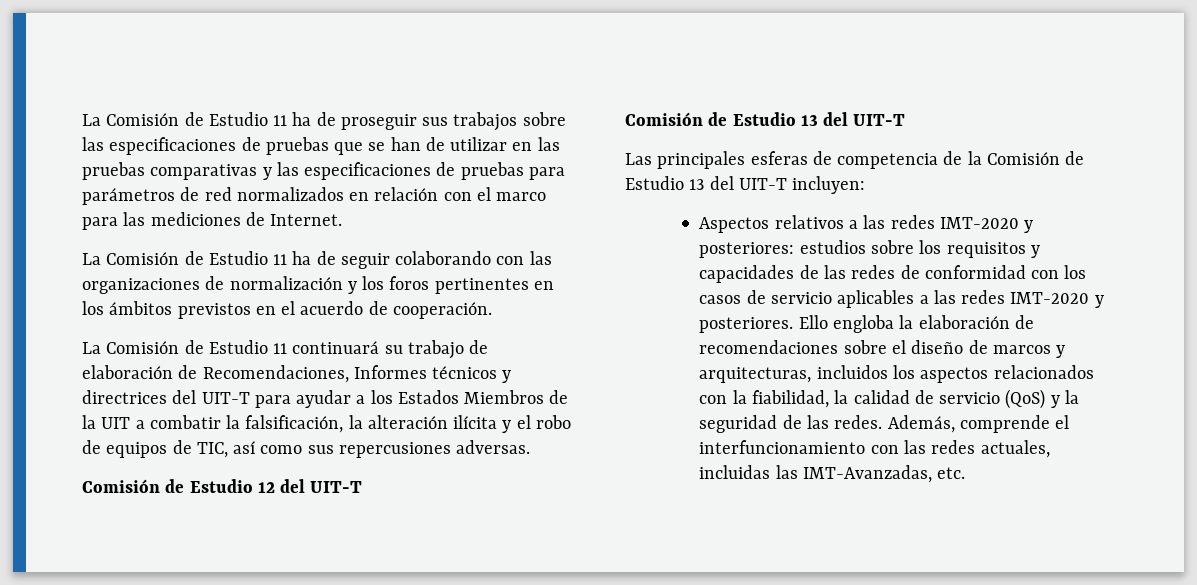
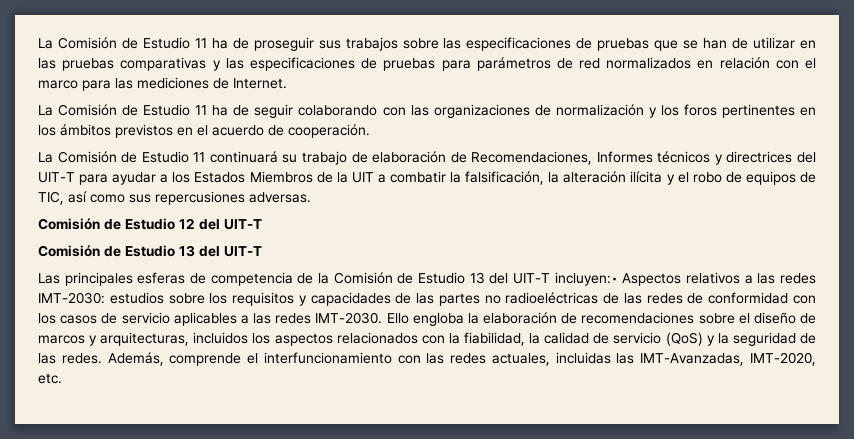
- Las principales esferas de competencia de la Comisión de Estudio 13 del UIT-T incluyen:
- Aspectos relativos a las redes IMT-2020 y posteriores: estudios sobre los requisitos y capacidades de las redes de conformidad con los casos de servicio aplicables a las redes IMT-2020 y posteriores.
+ Las principales esferas de competencia de la Comisión de Estudio 13 del UIT-T incluyen:• Aspectos relativos a las redes IMT-2030: estudios sobre los requisitos y capacidades de las partes no radioeléctricas de las redes de conformidad con los casos de servicio aplicables a las redes IMT-2030.
- Además, comprende el interfuncionamiento con las redes actuales, incluidas las IMT-Avanzadas, etc.
+ Además, comprende el interfuncionamiento con las redes actuales, incluidas las IMT-Avanzadas, IMT-2020, etc.

